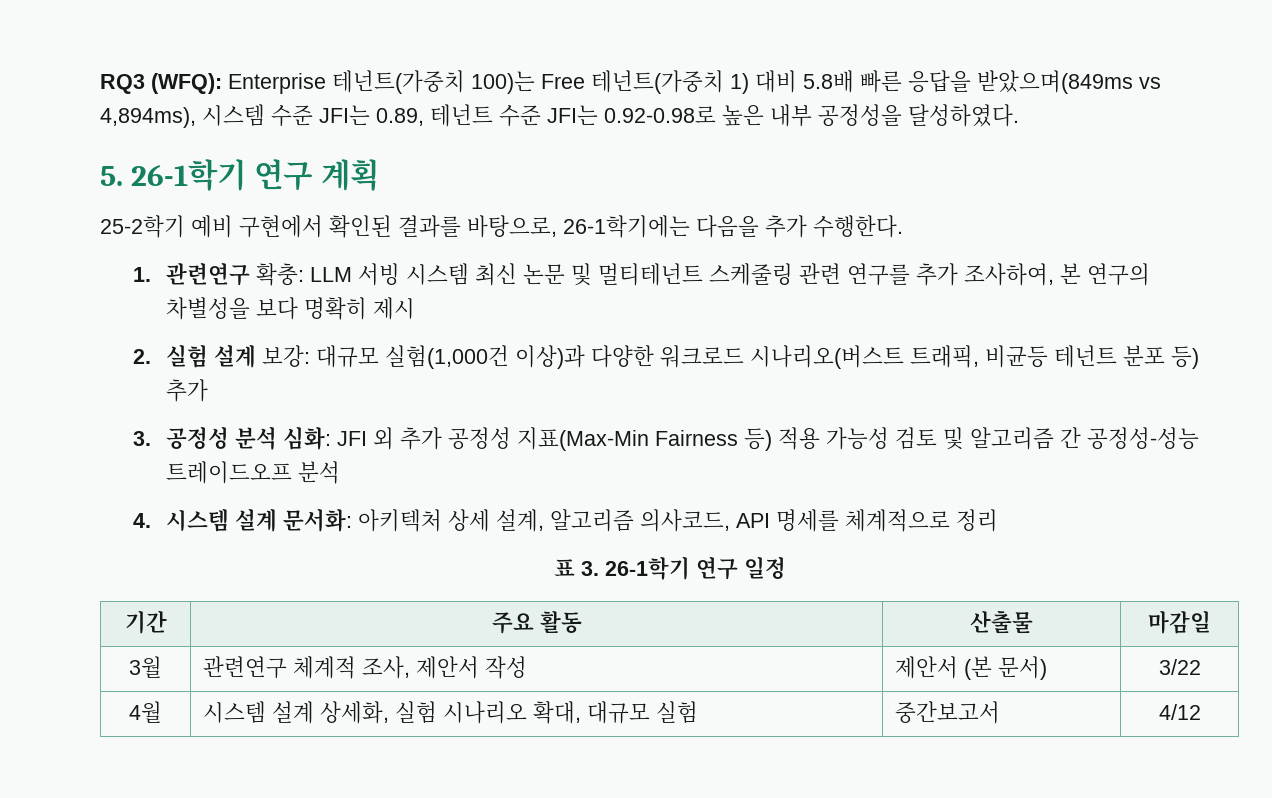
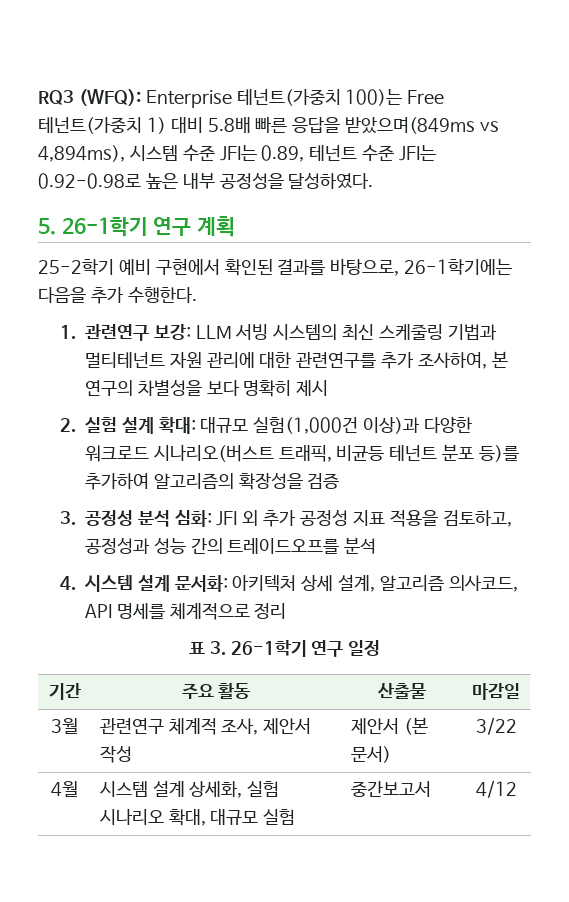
- 1. 관련연구 확충: LLM 서빙 시스템 최신 논문 및 멀티테넌트 스케줄링 관련 연구를 추가 조사하여, 본 연구의 차별성을 보다 명확히 제시
+ 1. 관련연구 보강: LLM 서빙 시스템의 최신 스케줄링 기법과 멀티테넌트 자원 관리에 대한 관련연구를 추가 조사하여, 본 연구의 차별성을 보다 명확히 제시
- 2. 실험 설계 보강: 대규모 실험(1,000건 이상)과 다양한 워크로드 시나리오(버스트 트래픽, 비균등 테넌트 분포 등) 추가
+ 2. 실험 설계 확대: 대규모 실험(1,000건 이상)과 다양한 워크로드 시나리오(버스트 트래픽, 비균등 테넌트 분포 등)를 추가하여 알고리즘의 확장성을 검증
- 3. 공정성 분석 심화: JFI 외 추가 공정성 지표(Max-Min Fairness 등) 적용 가능성 검토 및 알고리즘 간 공정성-성능 트레이드오프 분석
+ 3. 공정성 분석 심화: JFI 외 추가 공정성 지표 적용을 검토하고, 공정성과 성능 간의 트레이드오프를 분석

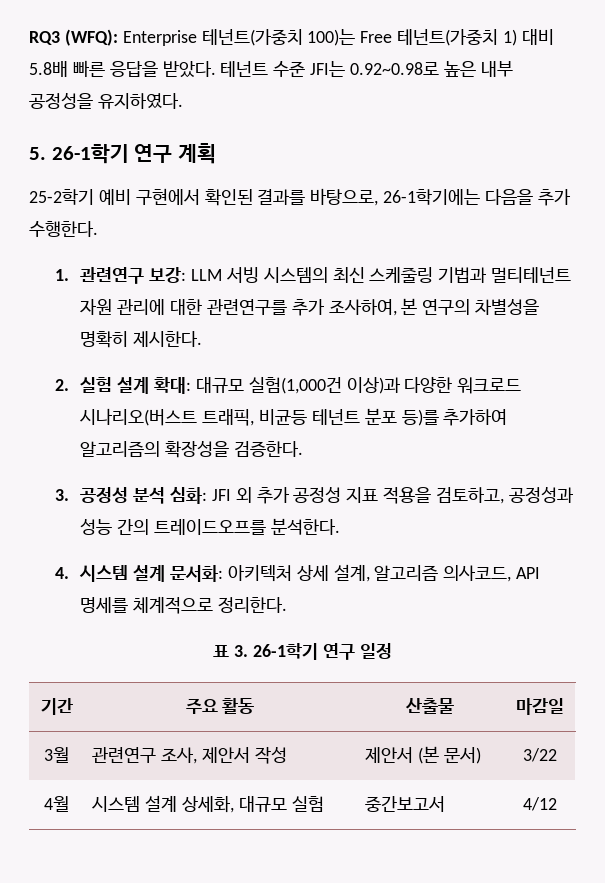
- RQ3 (WFQ): Enterprise 테넌트(가중치 100)는 Free 테넌트(가중치 1) 대비 5.8배 빠른 응답을 받았으며(849ms vs 4,894ms), 시스템 수준 JFI는 0.89, 테넌트 수준 JFI는 0.92-0.98로 높은 내부 공정성을 달성하였다.
+ RQ3 (WFQ): Enterprise 테넌트(가중치 100)는 Free 테넌트(가중치 1) 대비 5.8배 빠른 응답을 받았다. 테넌트 수준 JFI는 0.92~0.98로 높은 내부 공정성을 유지하였다.
- 1. 관련연구 보강: LLM 서빙 시스템의 최신 스케줄링 기법과 멀티테넌트 자원 관리에 대한 관련연구를 추가 조사하여, 본 연구의 차별성을 보다 명확히 제시
+ 1. 관련연구 보강: LLM 서빙 시스템의 최신 스케줄링 기법과 멀티테넌트 자원 관리에 대한 관련연구를 추가 조사하여, 본 연구의 차별성을 명확히 제시한다.
- 2. 실험 설계 확대: 대규모 실험(1,000건 이상)과 다양한 워크로드 시나리오(버스트 트래픽, 비균등 테넌트 분포 등)를 추가하여 알고리즘의 확장성을 검증
+ 2. 실험 설계 확대: 대규모 실험(1,000건 이상)과 다양한 워크로드 시나리오(버스트 트래픽, 비균등 테넌트 분포 등)를 추가하여 알고리즘의 확장성을 검증한다.
- 3. 공정성 분석 심화: JFI 외 추가 공정성 지표 적용을 검토하고, 공정성과 성능 간의 트레이드오프를 분석
+ 3. 공정성 분석 심화: JFI 외 추가 공정성 지표 적용을 검토하고, 공정성과 성능 간의 트레이드오프를 분석한다.
- 4. 시스템 설계 문서화: 아키텍처 상세 설계, 알고리즘 의사코드, API 명세를 체계적으로 정리
+ 4. 시스템 설계 문서화: 아키텍처 상세 설계, 알고리즘 의사코드, API 명세를 체계적으로 정리한다.
- 3월 | 관련연구 체계적 조사, 제안서 작성 | 제안서 (본 문서) | 3/22
+ 3월 | 관련연구 조사, 제안서 작성 | 제안서 (본 문서) | 3/22
- 4월 | 시스템 설계 상세화, 실험 시나리오 확대, 대규모 실험 | 중간보고서 | 4/12
+ 4월 | 시스템 설계 상세화, 대규모 실험 | 중간보고서 | 4/12

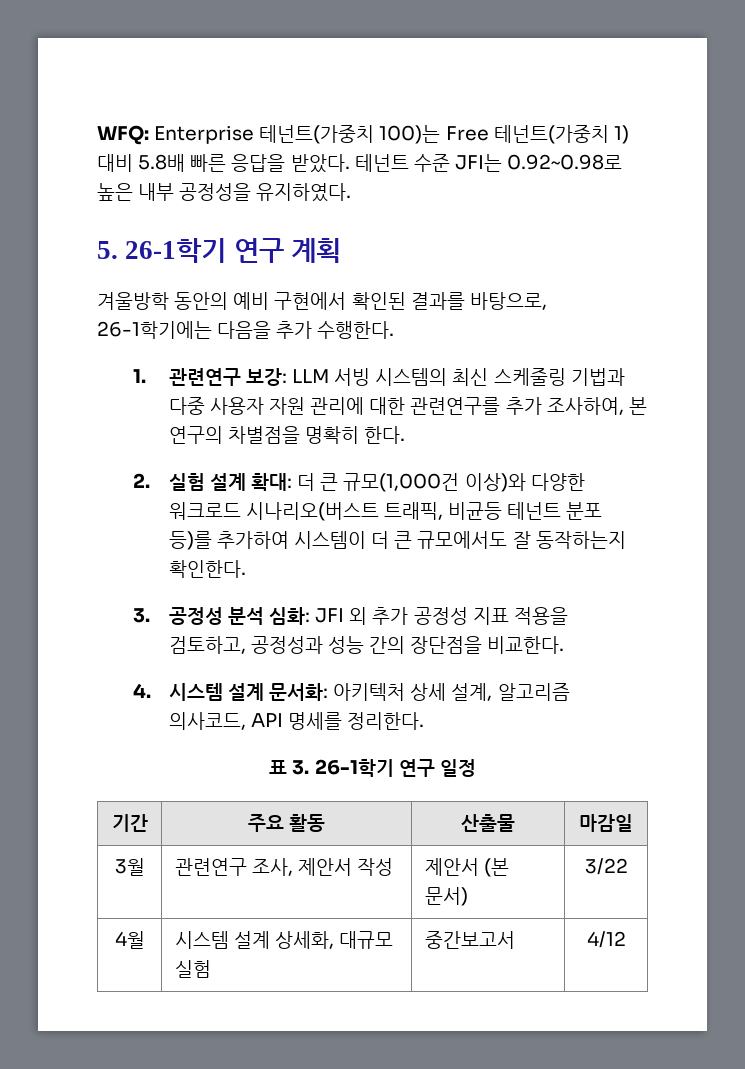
- RQ3 (WFQ): Enterprise 테넌트(가중치 100)는 Free 테넌트(가중치 1) 대비 5.8배 빠른 응답을 받았다.
+ WFQ: Enterprise 테넌트(가중치 100)는 Free 테넌트(가중치 1) 대비 5.8배 빠른 응답을 받았다.
- 25-2학기 예비 구현에서 확인된 결과를 바탕으로, 26-1학기에는 다음을 추가 수행한다.
+ 겨울방학 동안의 예비 구현에서 확인된 결과를 바탕으로, 26-1학기에는 다음을 추가 수행한다.
- 1. 관련연구 보강: LLM 서빙 시스템의 최신 스케줄링 기법과 멀티테넌트 자원 관리에 대한 관련연구를 추가 조사하여, 본 연구의 차별성을 명확히 제시한다.
+ 1. 관련연구 보강: LLM 서빙 시스템의 최신 스케줄링 기법과 다중 사용자 자원 관리에 대한 관련연구를 추가 조사하여, 본 연구의 차별점을 명확히 한다.
- 2. 실험 설계 확대: 대규모 실험(1,000건 이상)과 다양한 워크로드 시나리오(버스트 트래픽, 비균등 테넌트 분포 등)를 추가하여 알고리즘의 확장성을 검증한다.
+ 2. 실험 설계 확대: 더 큰 규모(1,000건 이상)와 다양한 워크로드 시나리오(버스트 트래픽, 비균등 테넌트 분포 등)를 추가하여 시스템이 더 큰 규모에서도 잘 동작하는지 확인한다.
- 3. 공정성 분석 심화: JFI 외 추가 공정성 지표 적용을 검토하고, 공정성과 성능 간의 트레이드오프를 분석한다.
+ 3. 공정성 분석 심화: JFI 외 추가 공정성 지표 적용을 검토하고, 공정성과 성능 간의 장단점을 비교한다.
- 4. 시스템 설계 문서화: 아키텍처 상세 설계, 알고리즘 의사코드, API 명세를 체계적으로 정리한다.
+ 4. 시스템 설계 문서화: 아키텍처 상세 설계, 알고리즘 의사코드, API 명세를 정리한다.

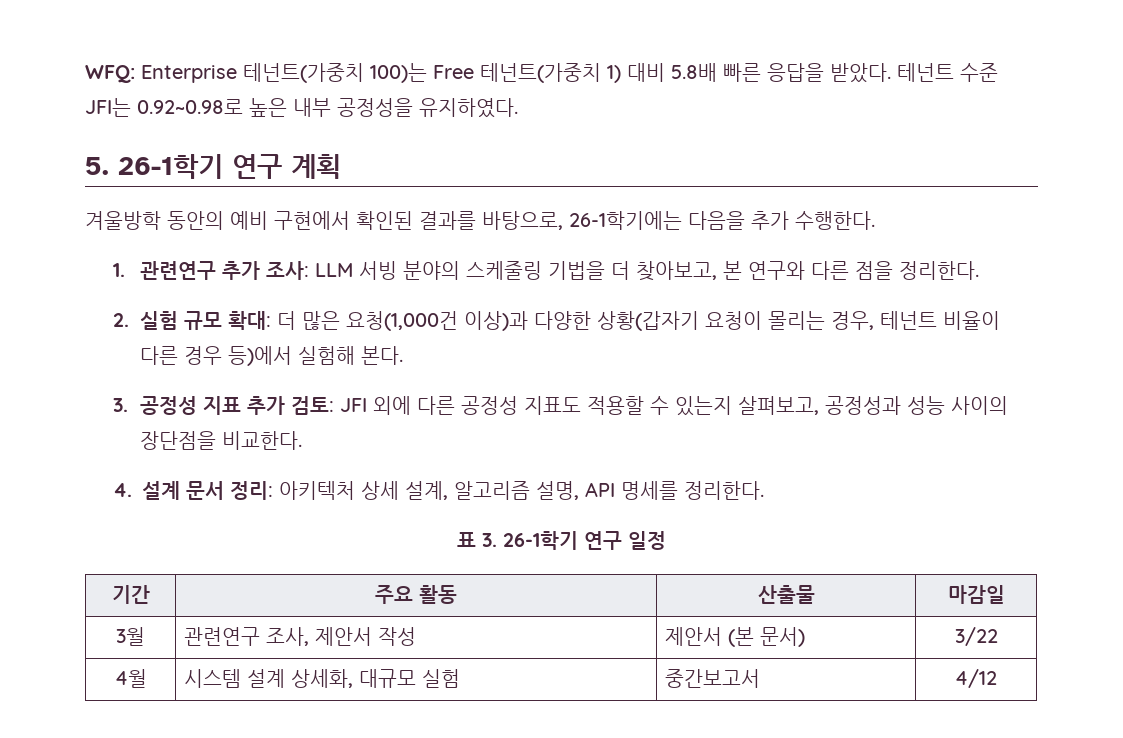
- 1. 관련연구 보강: LLM 서빙 시스템의 최신 스케줄링 기법과 다중 사용자 자원 관리에 대한 관련연구를 추가 조사하여, 본 연구의 차별점을 명확히 한다.
+ 1. 관련연구 추가 조사: LLM 서빙 분야의 스케줄링 기법을 더 찾아보고, 본 연구와 다른 점을 정리한다.
- 2. 실험 설계 확대: 더 큰 규모(1,000건 이상)와 다양한 워크로드 시나리오(버스트 트래픽, 비균등 테넌트 분포 등)를 추가하여 시스템이 더 큰 규모에서도 잘 동작하는지 확인한다.
- 3. 공정성 분석 심화: JFI 외 추가 공정성 지표 적용을 검토하고, 공정성과 성능 간의 장단점을 비교한다.
+ 2. 실험 규모 확대: 더 많은 요청(1,000건 이상)과 다양한 상황(갑자기 요청이 몰리는 경우, 테넌트 비율이 다른 경우 등)에서 실험해 본다.
+ 3. 공정성 지표 추가 검토: JFI 외에 다른 공정성 지표도 적용할 수 있는지 살펴보고, 공정성과 성능 사이의 장단점을 비교한다.
- 4. 시스템 설계 문서화: 아키텍처 상세 설계, 알고리즘 의사코드, API 명세를 정리한다.
+ 4. 설계 문서 정리: 아키텍처 상세 설계, 알고리즘 설명, API 명세를 정리한다.

